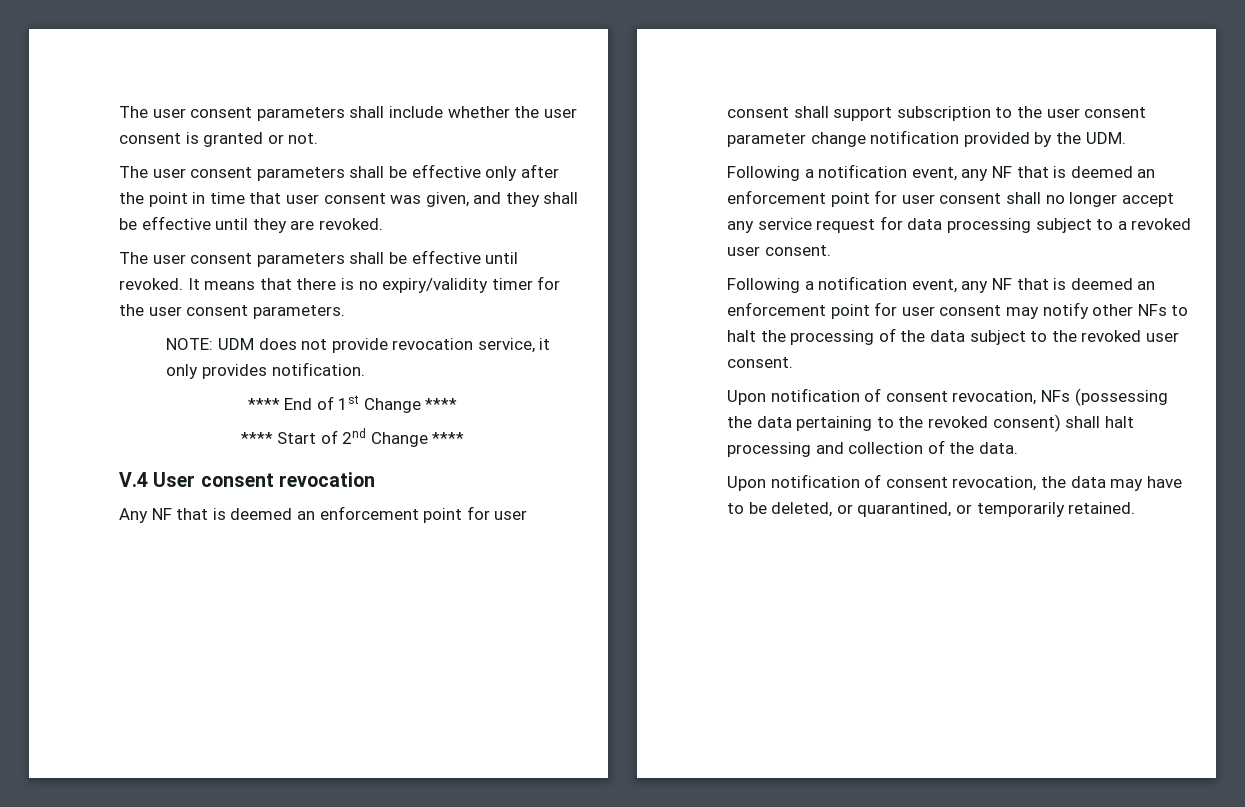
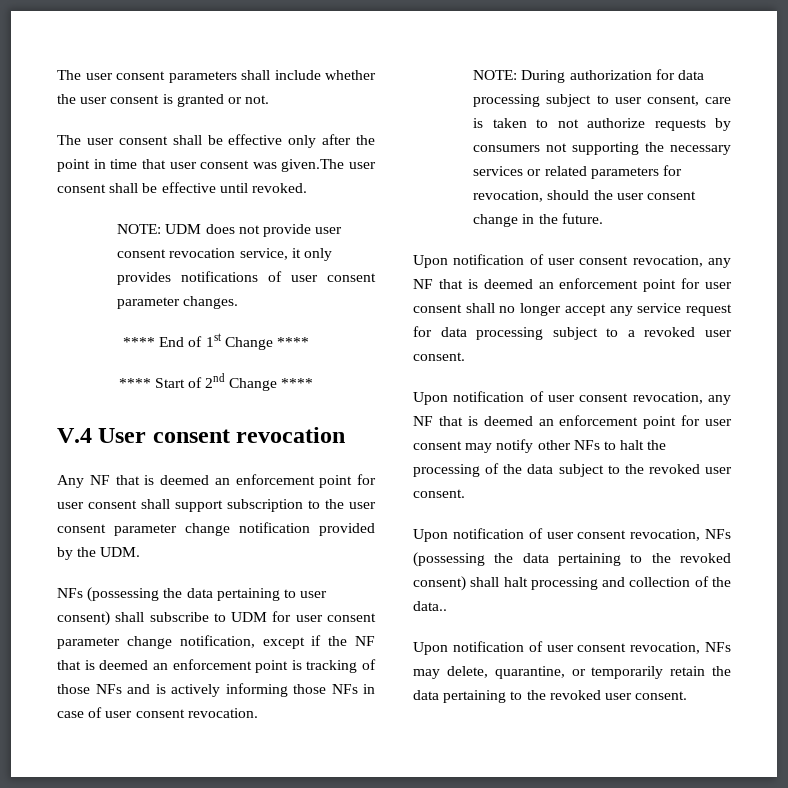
- The user consent parameters shall be effective only after the point in time that user consent was given, and they shall be effective until they are revoked.
- The user consent parameters shall be effective until revoked. It means that there is no expiry/validity timer for the user consent parameters.
+ The user consent shall be effective only after the point in time that user consent was given.The user consent shall be effective until revoked.
- NOTE: UDM does not provide revocation service, it only provides notification.
+ NOTE: UDM does not provide user consent revocation service, it only provides notifications of user consent parameter changes.
- Following a notification event, any NF that is deemed an enforcement point for user consent shall no longer accept any service request for data processing subject to a revoked user consent.
+ NFs (possessing the data pertaining to user consent) shall subscribe to UDM for user consent parameter change notification, except if the NF that is deemed an enforcement point is tracking of those NFs and is actively informing those NFs in case of user consent revocation.
+ NOTE: During authorization for data processing subject to user consent, care is taken to not authorize requests by consumers not supporting the necessary services or related parameters for revocation, should the user consent change in the future.
+ Upon notification of user consent revocation, any NF that is deemed an enforcement point for user consent shall no longer accept any service request for data processing subject to a revoked user consent.
- Following a notification event, any NF that is deemed an enforcement point for user consent may notify other NFs to halt the processing of the data subject to the revoked user consent.
+ Upon notification of user consent revocation, any NF that is deemed an enforcement point for user consent may notify other NFs to halt the processing of the data subject to the revoked user consent.
- Upon notification of consent revocation, NFs (possessing the data pertaining to the revoked consent) shall halt processing and collection of the data.
- Upon notification of consent revocation, the data may have to be deleted, or quarantined, or temporarily retained.
+ Upon notification of user consent revocation, NFs (possessing the data pertaining to the revoked consent) shall halt processing and collection of the data..
+ Upon notification of user consent revocation, NFs may delete, quarantine, or temporarily retain the data pertaining to the revoked user consent.

